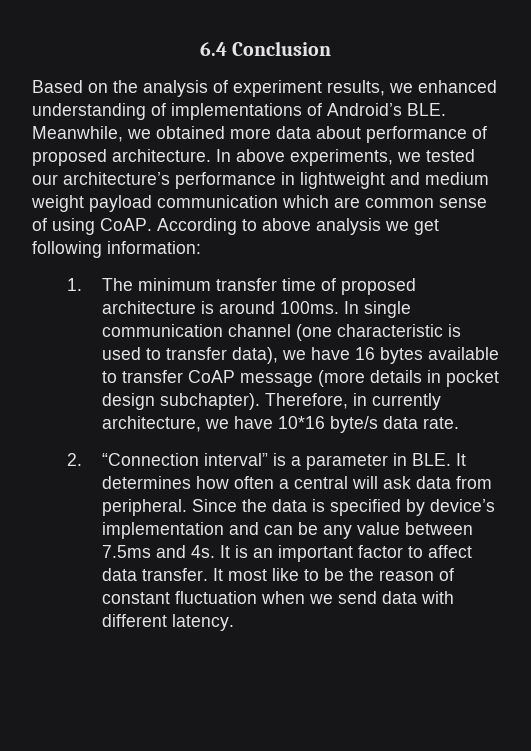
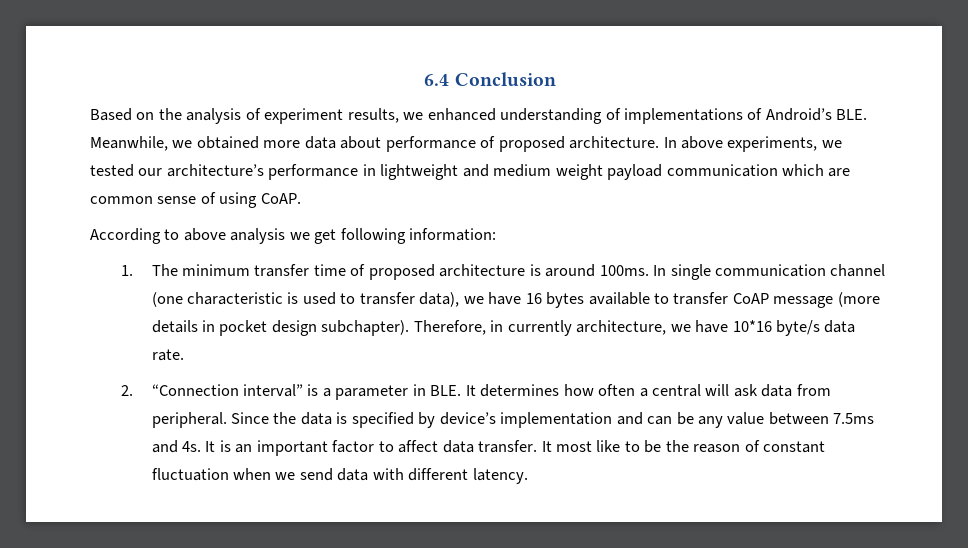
- In above experiments, we tested our architecture’s performance in lightweight and medium weight payload communication which are common sense of using CoAP. According to above analysis we get following information:
+ In above experiments, we tested our architecture’s performance in lightweight and medium weight payload communication which are common sense of using CoAP.
+ According to above analysis we get following information:

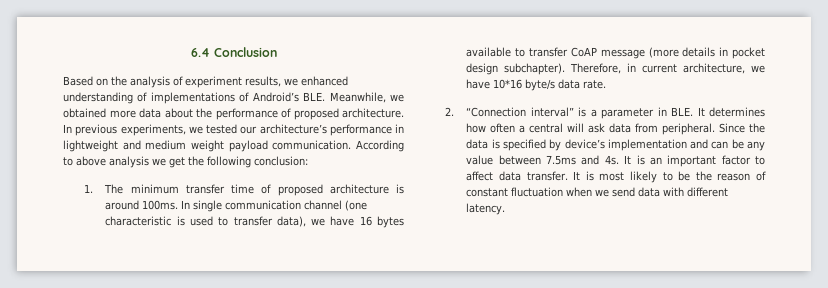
- Based on the analysis of experiment results, we enhanced understanding of implementations of Android’s BLE. Meanwhile, we obtained more data about performance of proposed architecture.
+ Based on the analysis of experiment results, we enhanced understanding of implementations of Android’s BLE. Meanwhile, we obtained more data about the performance of proposed architecture.
- In above experiments, we tested our architecture’s performance in lightweight and medium weight payload communication which are common sense of using CoAP.
- According to above analysis we get following information:
+ In previous experiments, we tested our architecture’s performance in lightweight and medium weight payload communication. According to above analysis we get the following conclusion:
- Therefore, in currently architecture, we have 10*16 byte/s data rate.
+ Therefore, in current architecture, we have 10*16 byte/s data rate.
- It most like to be the reason of constant fluctuation when we send data with different latency.
+ It is most likely to be the reason of constant fluctuation when we send data with different latency.

